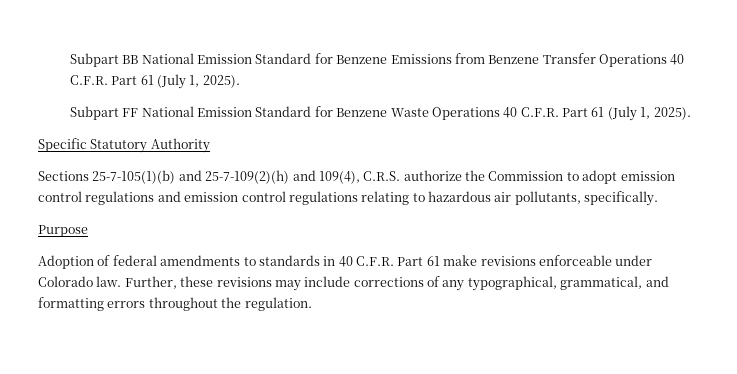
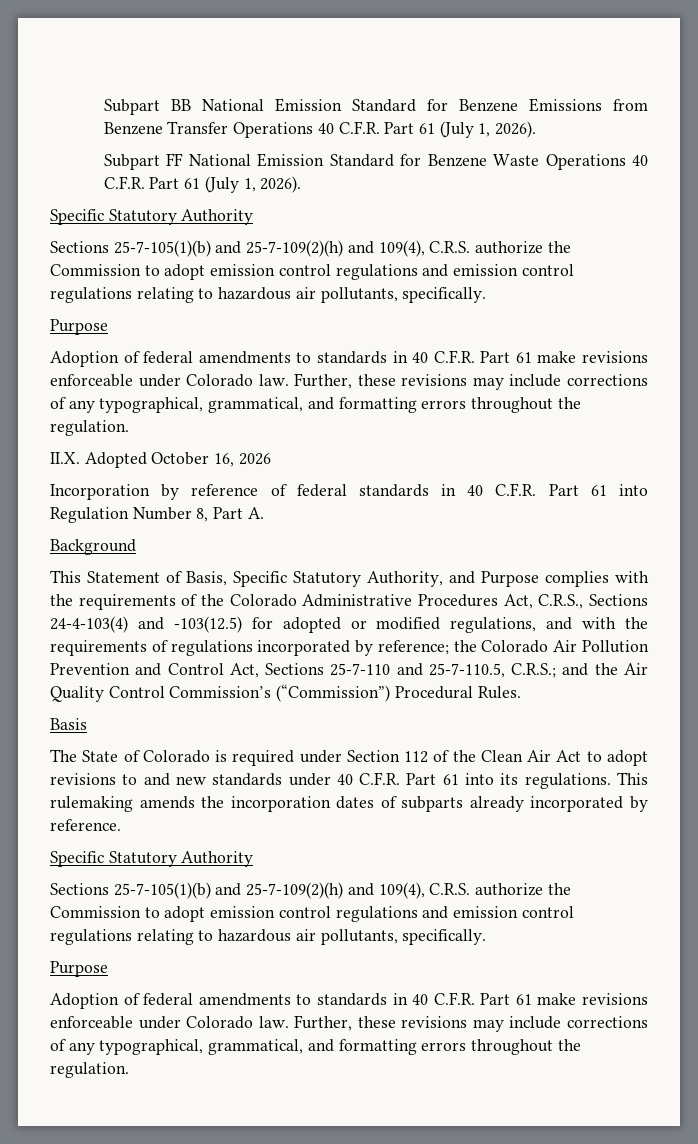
- Subpart BB National Emission Standard for Benzene Emissions from Benzene Transfer Operations 40 C.F.R. Part 61 (July 1, 2025).
+ Subpart BB National Emission Standard for Benzene Emissions from Benzene Transfer Operations 40 C.F.R. Part 61 (July 1, 2026).
- Subpart FF National Emission Standard for Benzene Waste Operations 40 C.F.R. Part 61 (July 1, 2025).
+ Subpart FF National Emission Standard for Benzene Waste Operations 40 C.F.R. Part 61 (July 1, 2026).
+ II.X. Adopted October 16, 2026
+ Incorporation by reference of federal standards in 40 C.F.R. Part 61 into Regulation Number 8, Part A.
+ Background
+ This Statement of Basis, Specific Statutory Authority, and Purpose complies with the requirements of the Colorado Administrative Procedures Act, C.R.S., Sections 24-4-103(4) and -103(12.5) for adopted or modified regulations, and with the requirements of regulations incorporated by reference; the Colorado Air Pollution Prevention and Control Act, Sections 25-7-110 and 25-7-110.5, C.R.S.; and the Air Quality Control Commission’s (“Commission”) Procedural Rules.
+ Basis
+ The State of Colorado is required under Section 112 of the Clean Air Act to adopt revisions to and new standards under 40 C.F.R. Part 61 into its regulations. This rulemaking amends the incorporation dates of subparts already incorporated by reference.
+ Specific Statutory Authority
+ Sections 25-7-105(1)(b) and 25-7-109(2)(h) and 109(4), C.R.S. authorize the Commission to adopt emission control regulations and emission control regulations relating to hazardous air pollutants, specifically.
+ Purpose
+ Adoption of federal amendments to standards in 40 C.F.R. Part 61 make revisions enforceable under Colorado law. Further, these revisions may include corrections of any typographical, grammatical, and formatting errors throughout the regulation.

